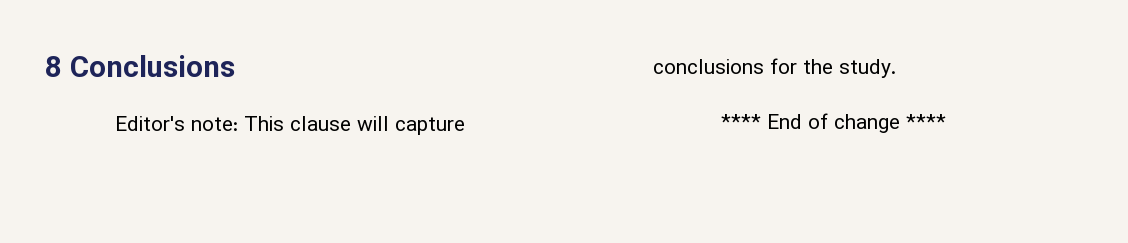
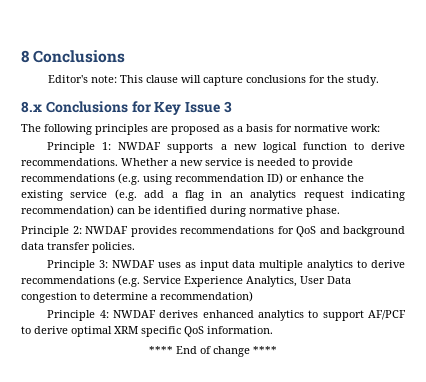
+ 8.x Conclusions for Key Issue 3
+ The following principles are proposed as a basis for normative work:
+ Principle 1: NWDAF supports a new logical function to derive recommendations. Whether a new service is needed to provide recommendations (e.g. using recommendation ID) or enhance the existing service (e.g. add a flag in an analytics request indicating recommendation) can be identified during normative phase.
+ Principle 2: NWDAF provides recommendations for QoS and background data transfer policies.
+ Principle 3: NWDAF uses as input data multiple analytics to derive recommendations (e.g. Service Experience Analytics, User Data congestion to determine a recommendation)
+ Principle 4: NWDAF derives enhanced analytics to support AF/PCF to derive optimal XRM specific QoS information.

